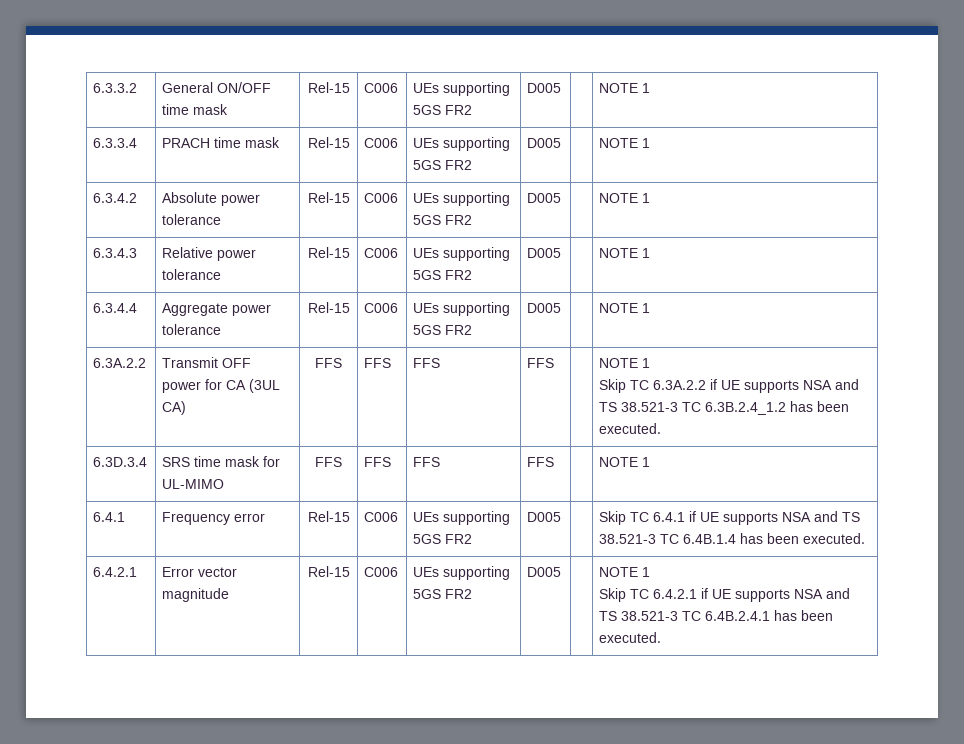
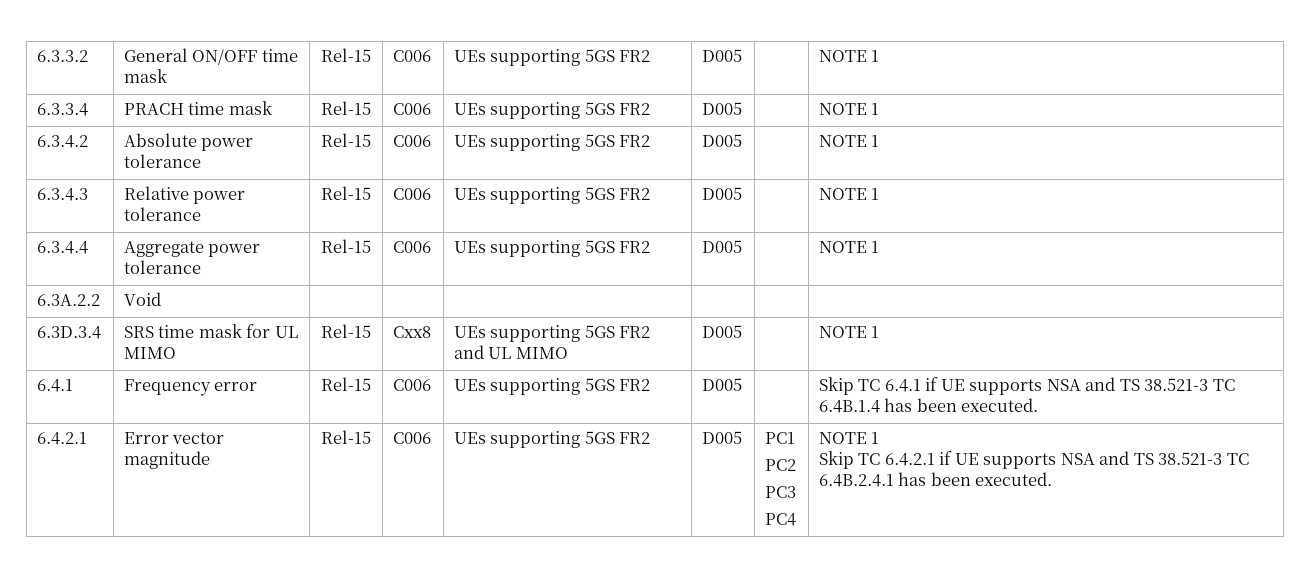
- 6.3A.2.2 | Transmit OFF power for CA (3UL CA) | FFS | FFS | FFS | FFS | | NOTE 1
- Skip TC 6.3A.2.2 if UE supports NSA and TS 38.521-3 TC 6.3B.2.4_1.2 has been executed.
+ 6.3A.2.2 | Void | | | | | |
- 6.3D.3.4 | SRS time mask for UL-MIMO | FFS | FFS | FFS | FFS | | NOTE 1
+ 6.3D.3.4 | SRS time mask for UL MIMO | Rel-15 | Cxx8 | UEs supporting 5GS FR2 and UL MIMO | D005 | | NOTE 1
- 6.4.2.1 | Error vector magnitude | Rel-15 | C006 | UEs supporting 5GS FR2 | D005 | | NOTE 1
+ 6.4.2.1 | Error vector magnitude | Rel-15 | C006 | UEs supporting 5GS FR2 | D005 | PC1
+ PC2
+ PC3
+ PC4 | NOTE 1

